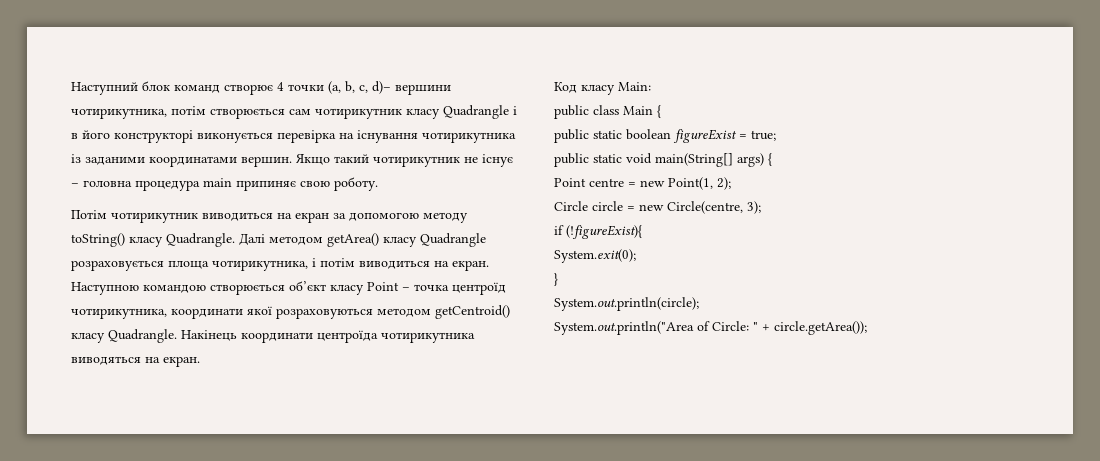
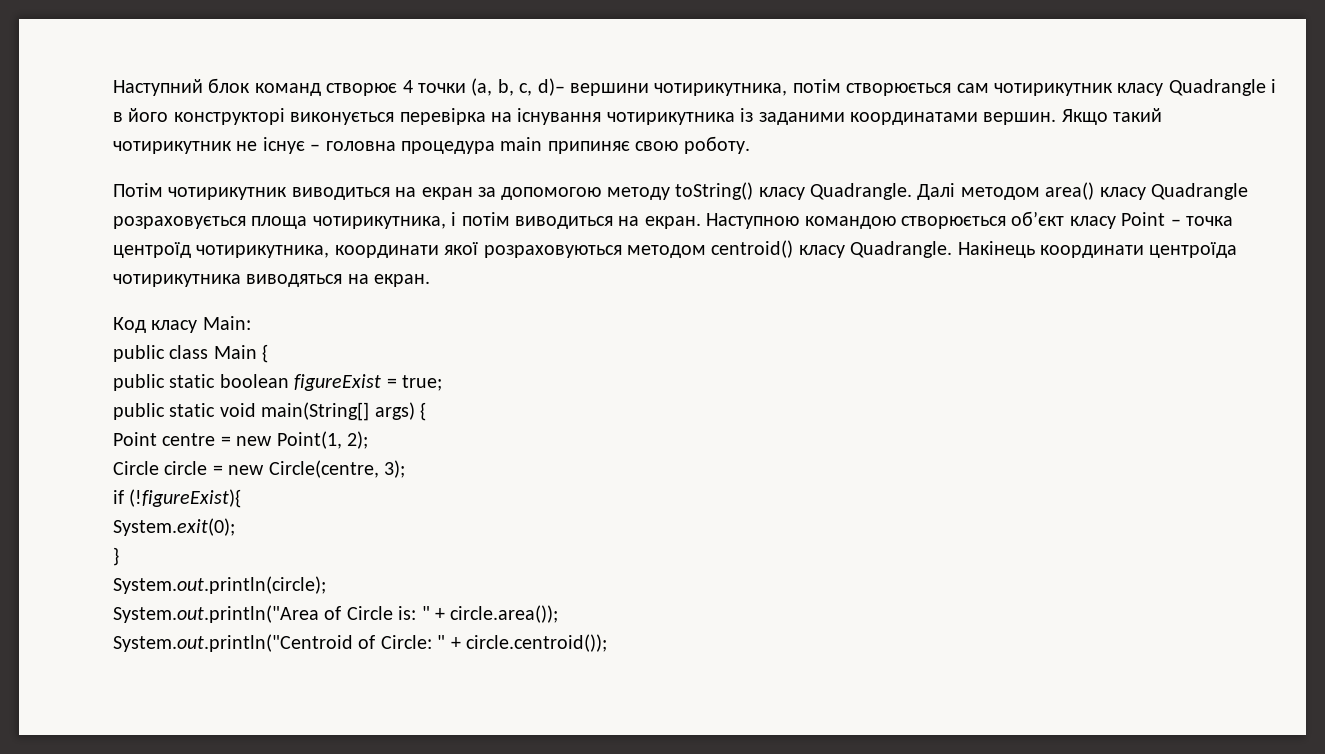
- Далі методом getArea() класу Quadrangle розраховується площа чотирикутника, і потім виводиться на екран.
+ Далі методом аrea() класу Quadrangle розраховується площа чотирикутника, і потім виводиться на екран.
- Наступною командою створюється об’єкт класу Point – точка центроїд чотирикутника, координати якої розраховуються методом getCentroid() класу Quadrangle.
+ Наступною командою створюється об’єкт класу Point – точка центроїд чотирикутника, координати якої розраховуються методом сentroid() класу Quadrangle.
- System.out.println("Area of Circle: " + circle.getArea());
+ System.out.println("Area of Circle is: " + circle.area());
+ System.out.println("Centroid of Circle: " + circle.centroid());

